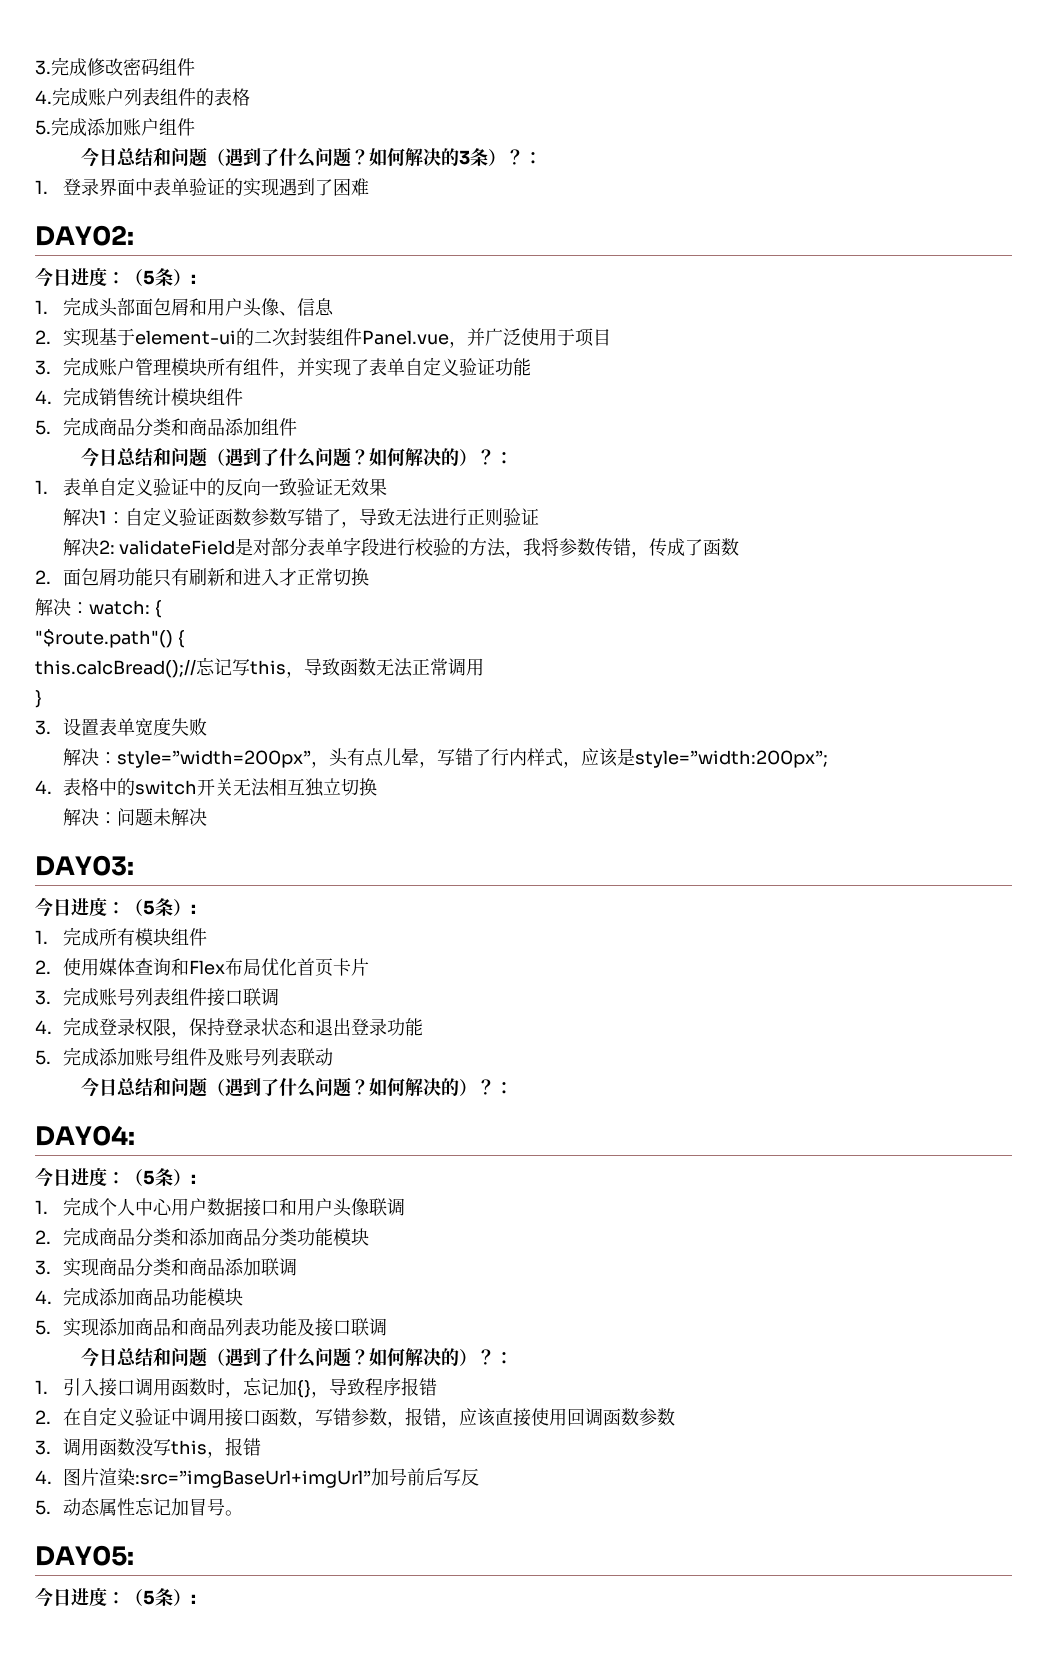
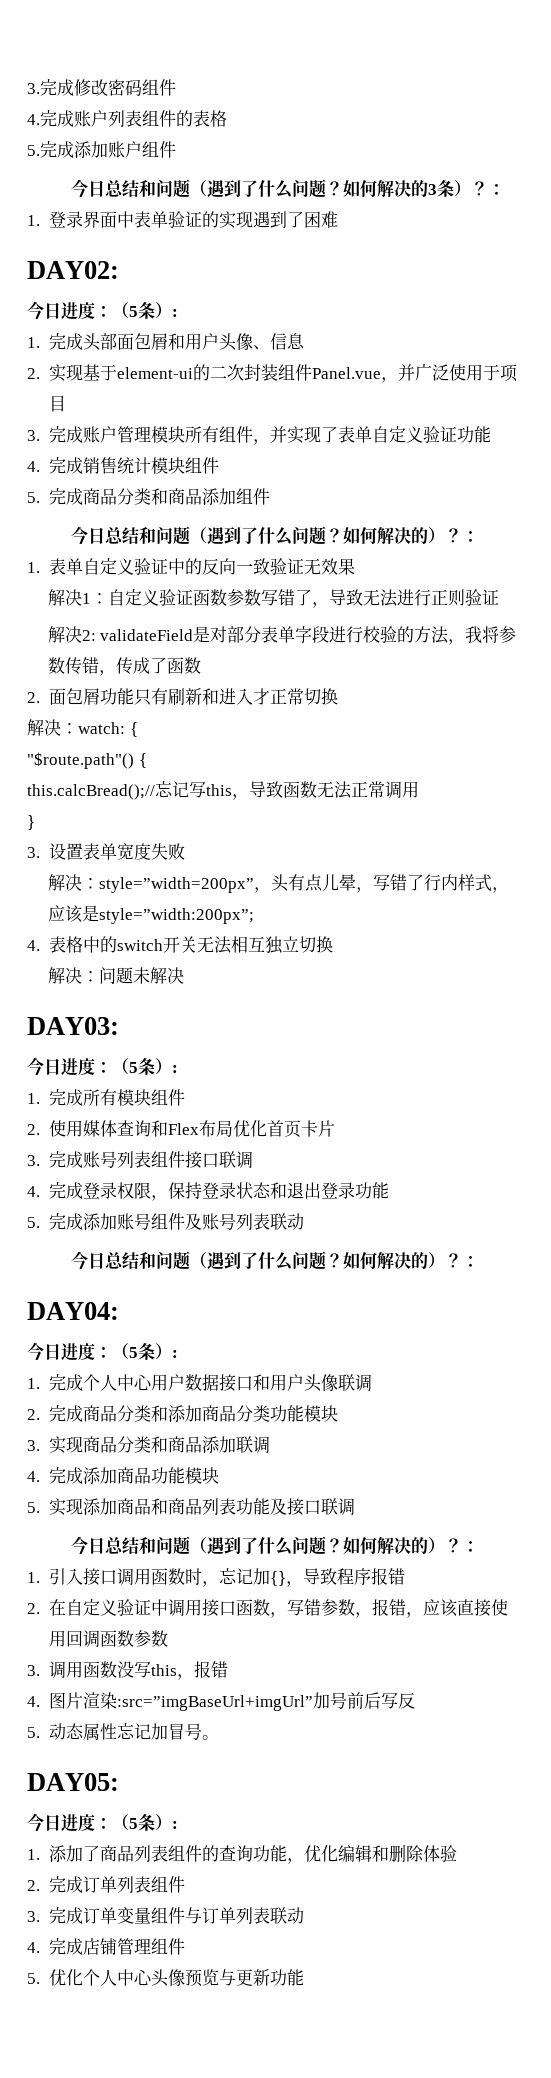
+ 1.添加了商品列表组件的查询功能，优化编辑和删除体验
+ 2.完成订单列表组件
+ 3.完成订单变量组件与订单列表联动
+ 4.完成店铺管理组件
+ 5.优化个人中心头像预览与更新功能

